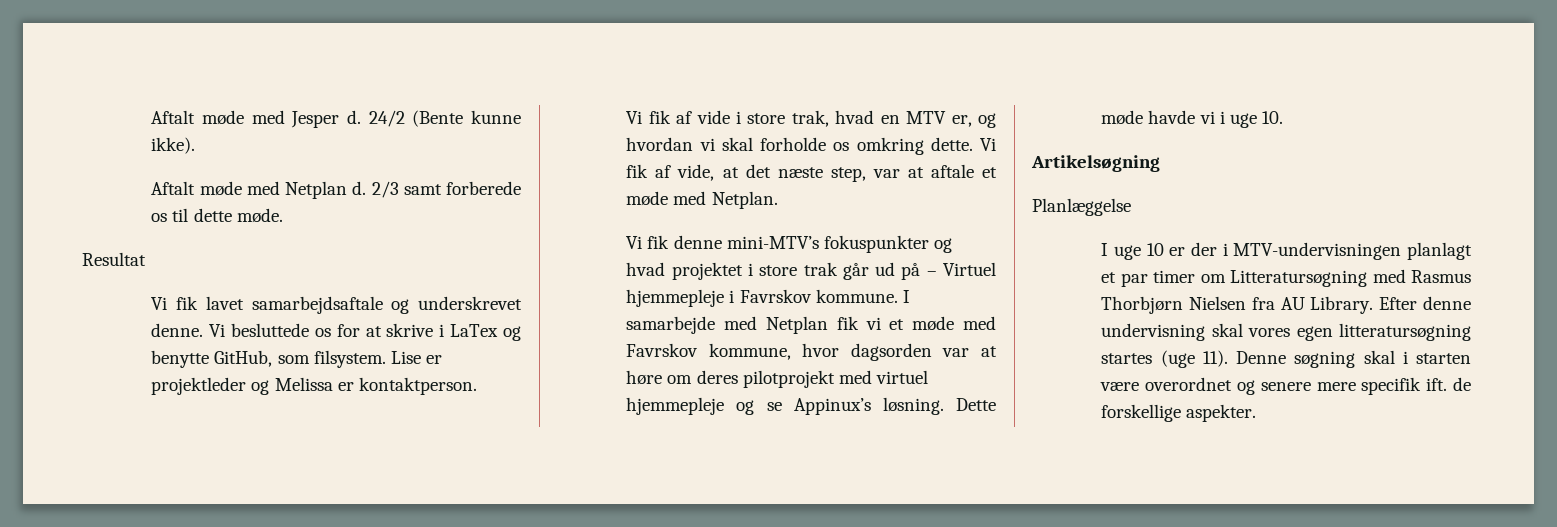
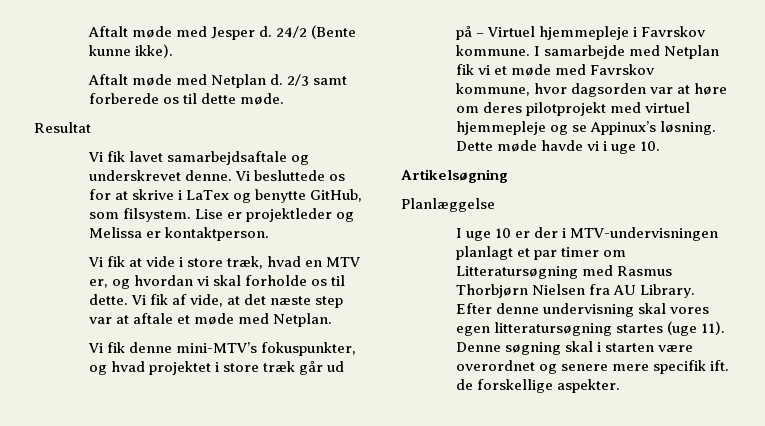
- Vi fik af vide i store trak, hvad en MTV er, og hvordan vi skal forholde os omkring dette.
+ Vi fik at vide i store træk, hvad en MTV er, og hvordan vi skal forholde os til dette.
- Vi fik af vide, at det næste step, var at aftale et møde med Netplan.
+ Vi fik af vide, at det næste step var at aftale et møde med Netplan.
- Vi fik denne mini-MTV’s fokuspunkter og hvad projektet i store trak går ud på – Virtuel hjemmepleje i Favrskov kommune.
+ Vi fik denne mini-MTV’s fokuspunkter, og hvad projektet i store træk går ud på – Virtuel hjemmepleje i Favrskov kommune.

